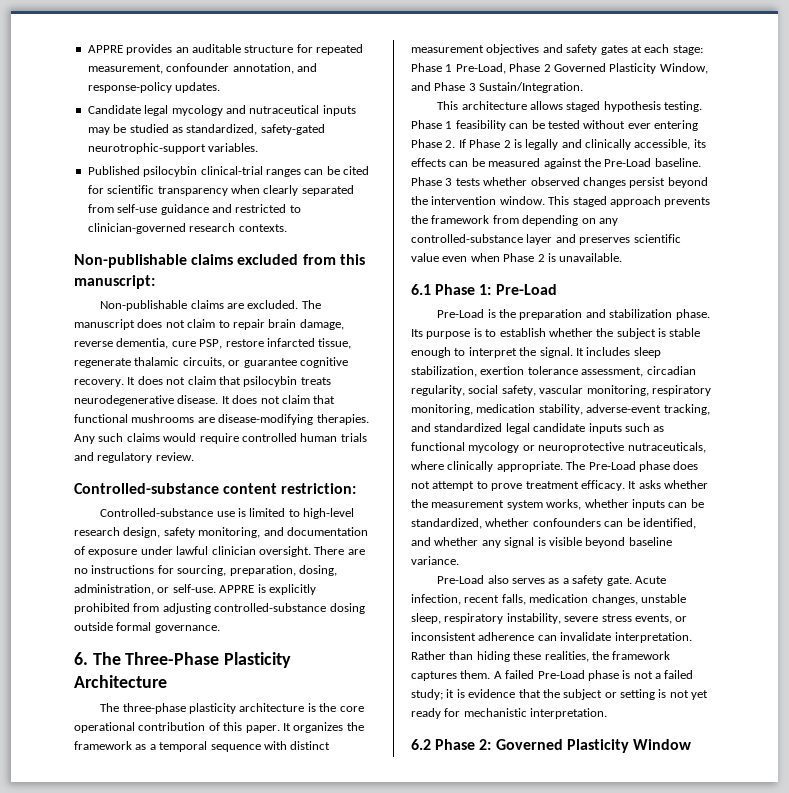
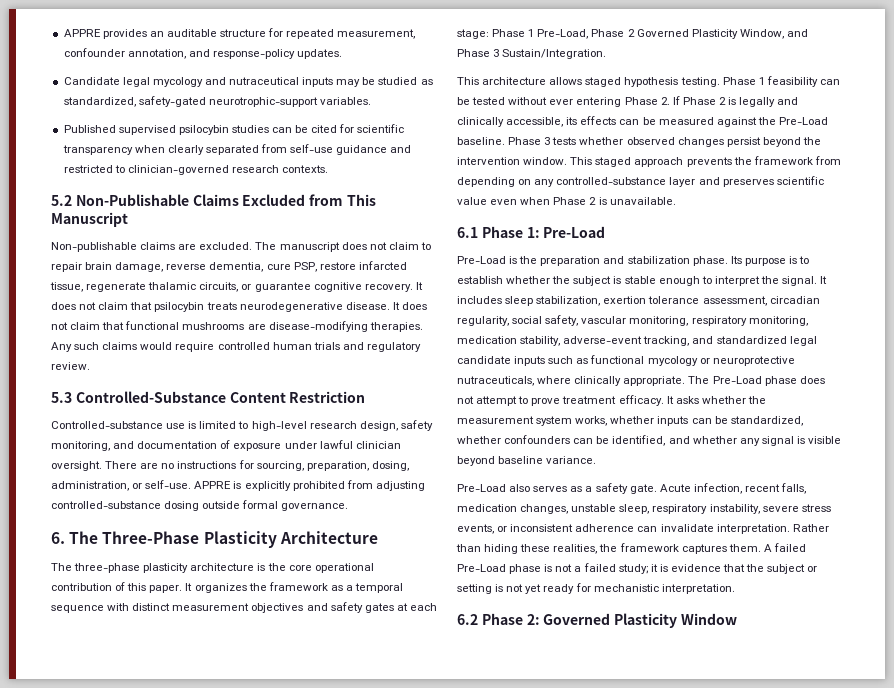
- Published psilocybin clinical-trial ranges can be cited for scientific transparency when clearly separated from self-use guidance and restricted to clinician-governed research contexts.
+ Published supervised psilocybin studies can be cited for scientific transparency when clearly separated from self-use guidance and restricted to clinician-governed research contexts.
- Non-publishable claims excluded from this manuscript:
+ 5.2 Non-Publishable Claims Excluded from This Manuscript
- Controlled-substance content restriction:
+ 5.3 Controlled-Substance Content Restriction

